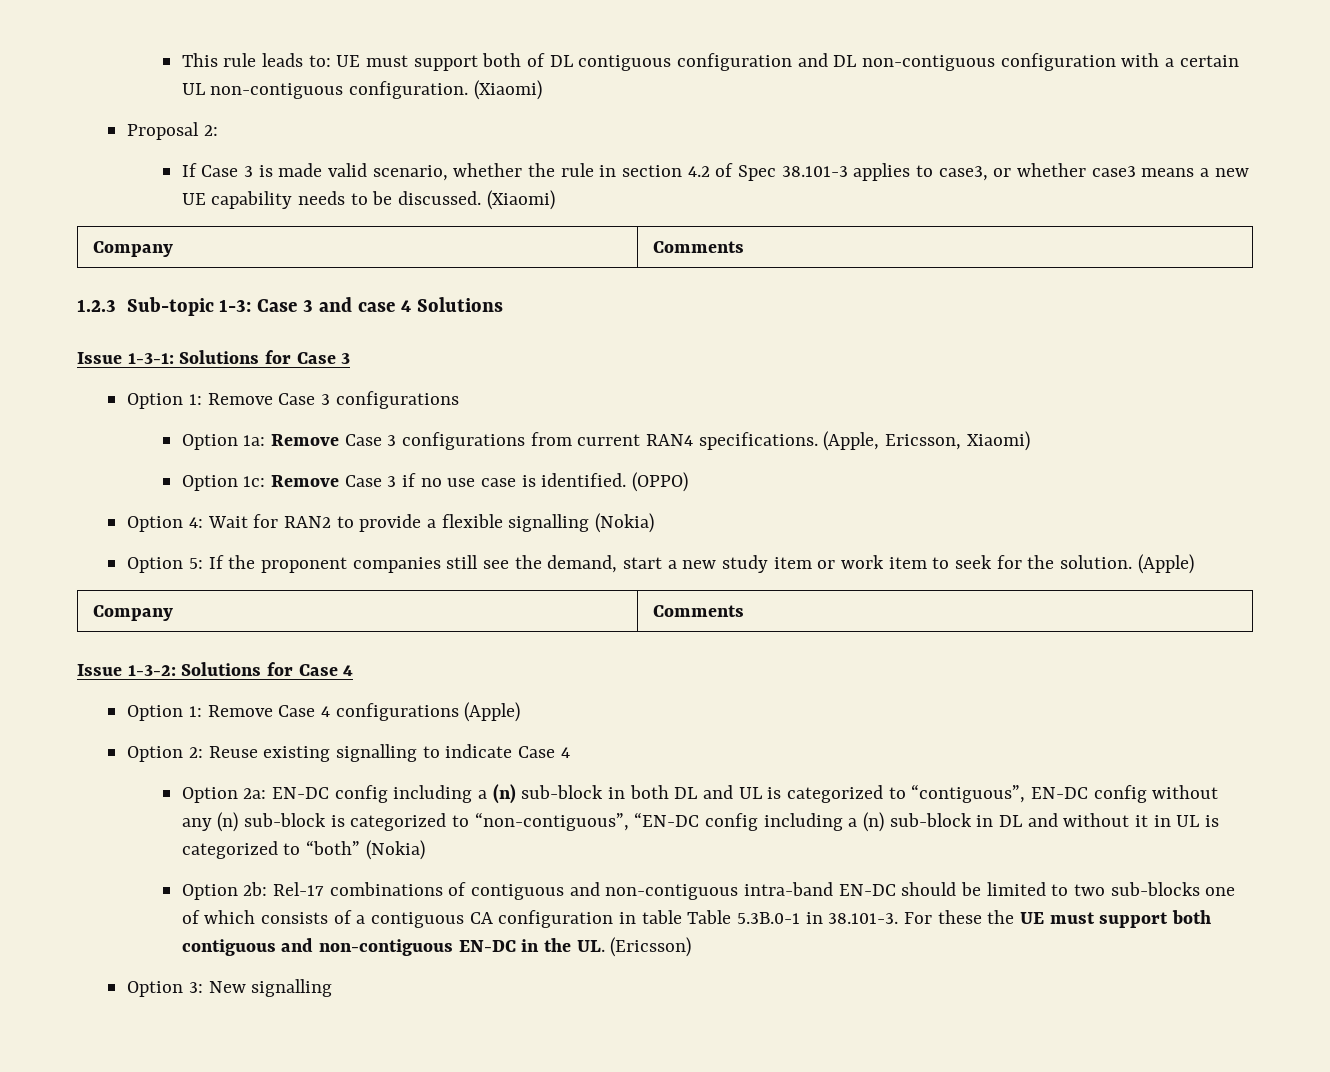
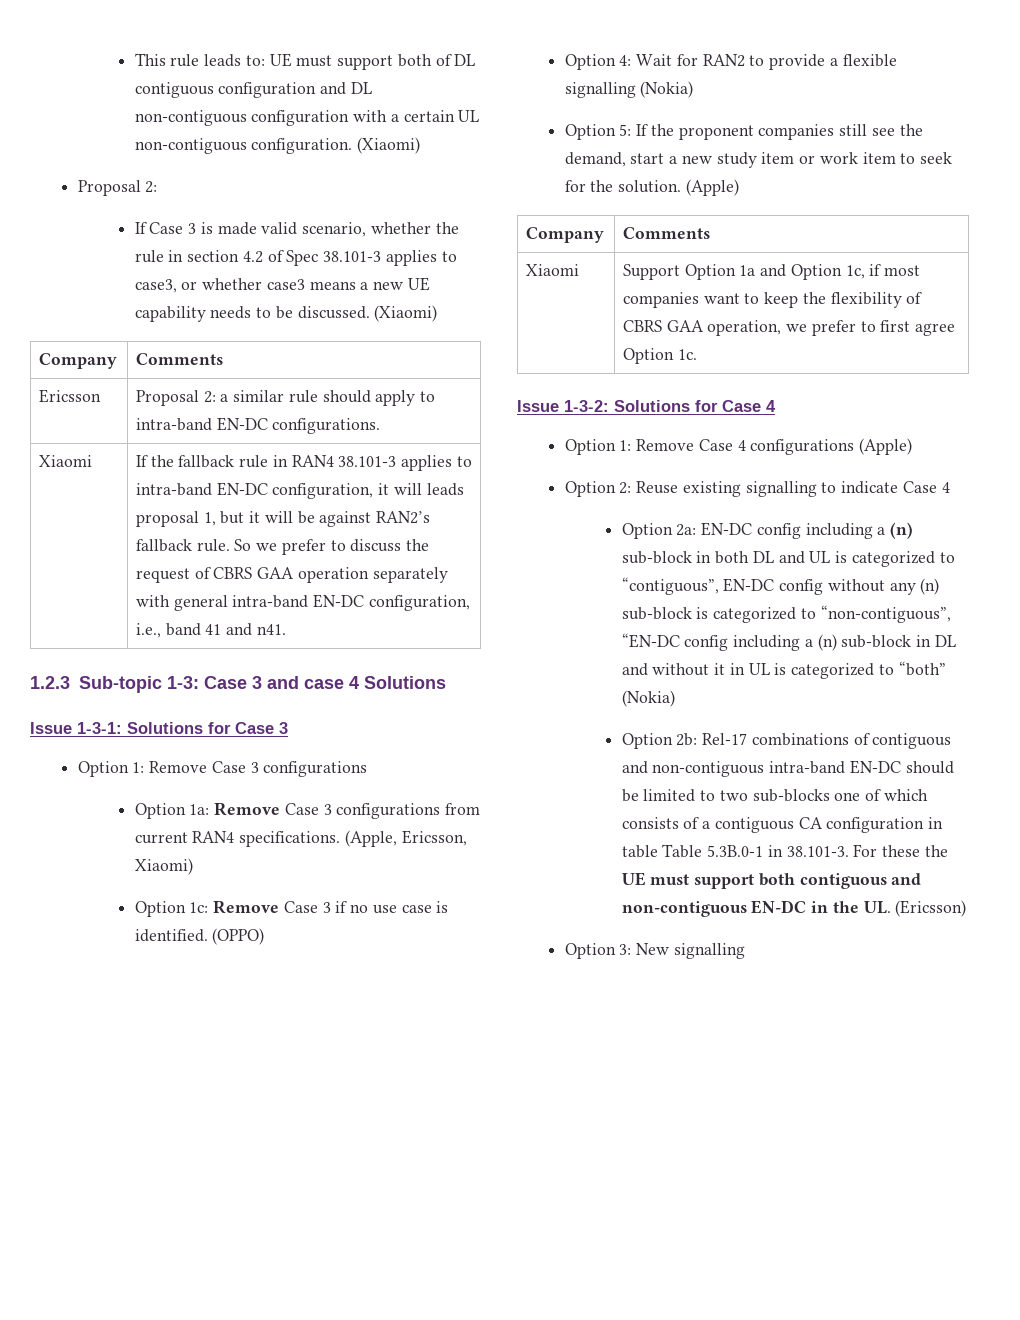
+ Ericsson | Proposal 2: a similar rule should apply to intra-band EN-DC configurations.
+ Xiaomi | If the fallback rule in RAN4 38.101-3 applies to intra-band EN-DC configuration, it will leads proposal 1, but it will be against RAN2’s fallback rule. So we prefer to discuss the request of CBRS GAA operation separately with general intra-band EN-DC configuration, i.e., band 41 and n41.
+ Xiaomi | Support Option 1a and Option 1c, if most companies want to keep the flexibility of CBRS GAA operation, we prefer to first agree Option 1c.

